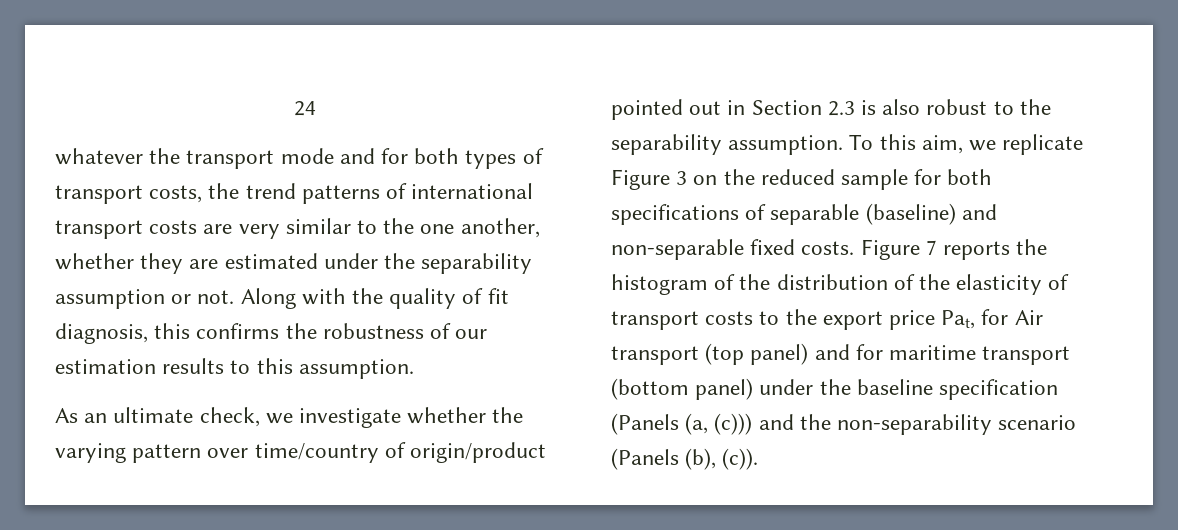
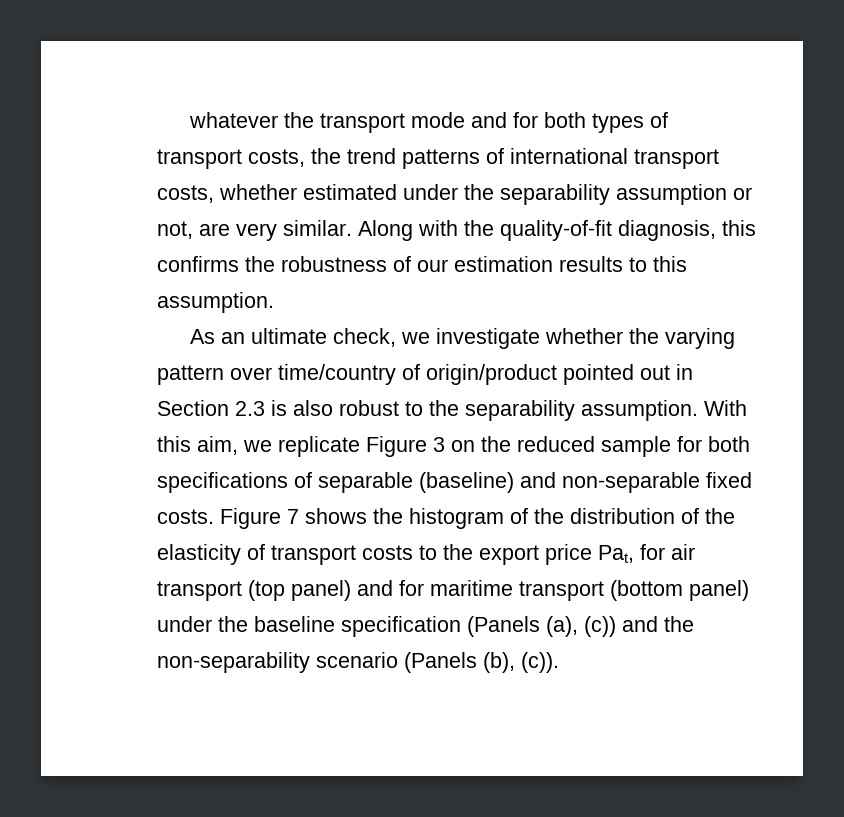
- 24
- whatever the transport mode and for both types of transport costs, the trend patterns of international transport costs are very similar to the one another, whether they are estimated under the separability assumption or not. Along with the quality of fit diagnosis, this confirms the robustness of our estimation results to this assumption.
+ whatever the transport mode and for both types of transport costs, the trend patterns of international transport costs, whether estimated under the separability assumption or not, are very similar. Along with the quality-of-fit diagnosis, this confirms the robustness of our estimation results to this assumption.
- To this aim, we replicate Figure 3 on the reduced sample for both specifications of separable (baseline) and non-separable fixed costs.
+ With this aim, we replicate Figure 3 on the reduced sample for both specifications of separable (baseline) and non-separable fixed costs.
- Figure 7 reports the histogram of the distribution of the elasticity of transport costs to the export price Pat, for Air transport (top panel) and for maritime transport (bottom panel) under the baseline specification (Panels (a, (c))) and the non-separability scenario (Panels (b), (c)).
+ Figure 7 shows the histogram of the distribution of the elasticity of transport costs to the export price Pat, for air transport (top panel) and for maritime transport (bottom panel) under the baseline specification (Panels (a), (c)) and the non-separability scenario (Panels (b), (c)).

